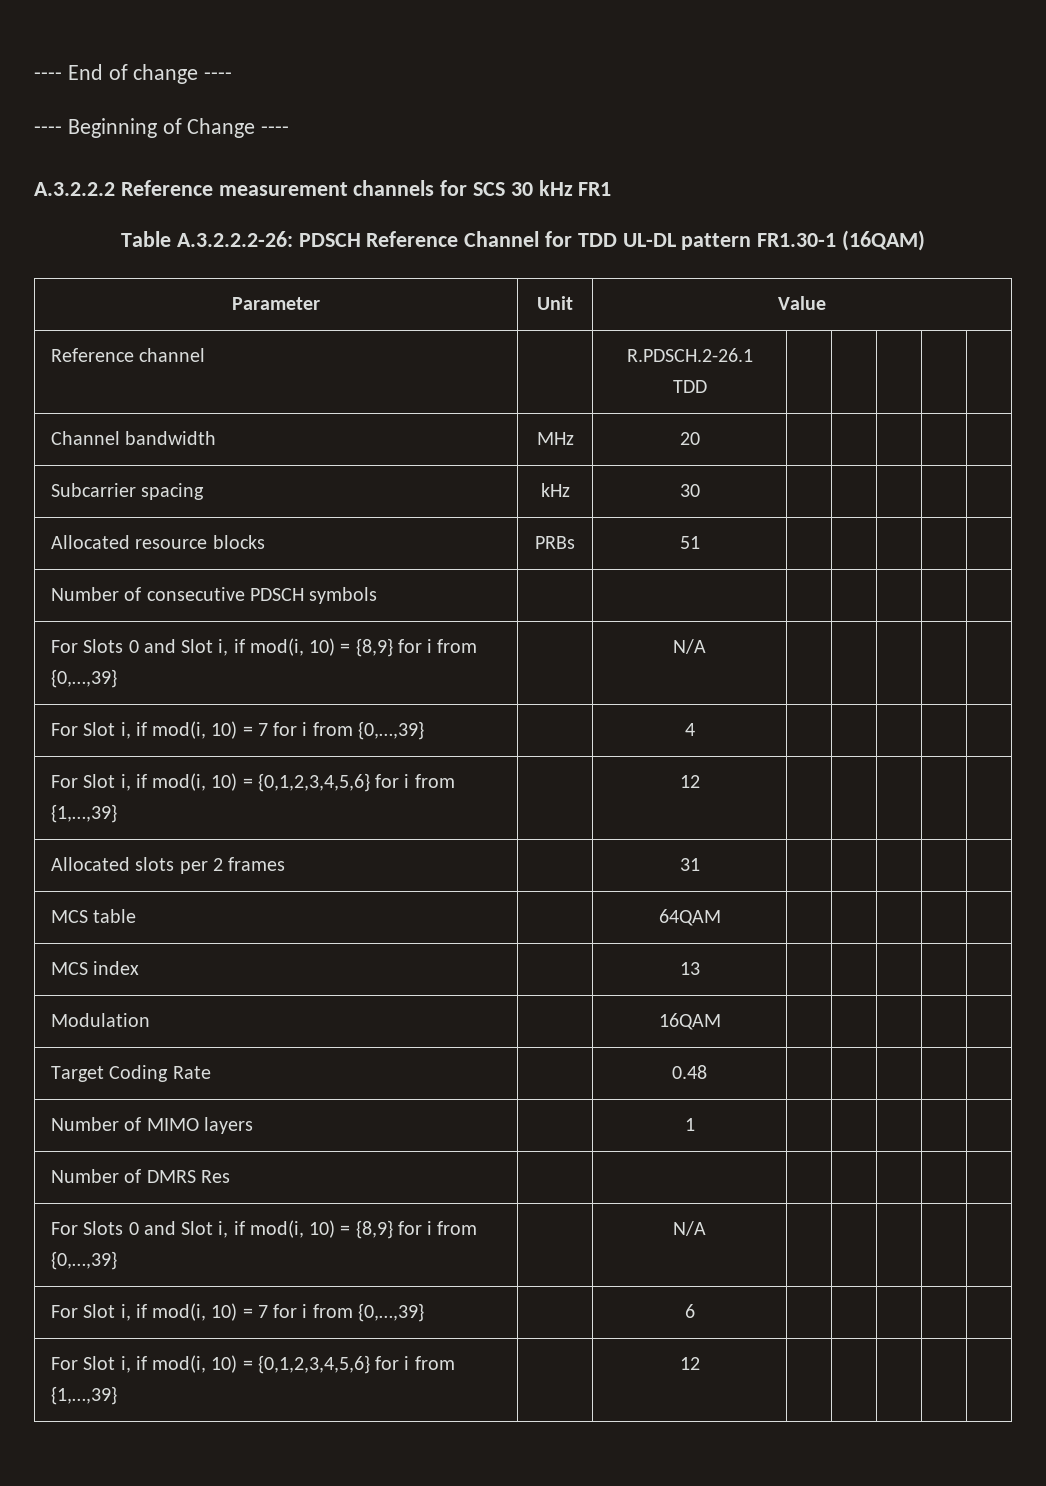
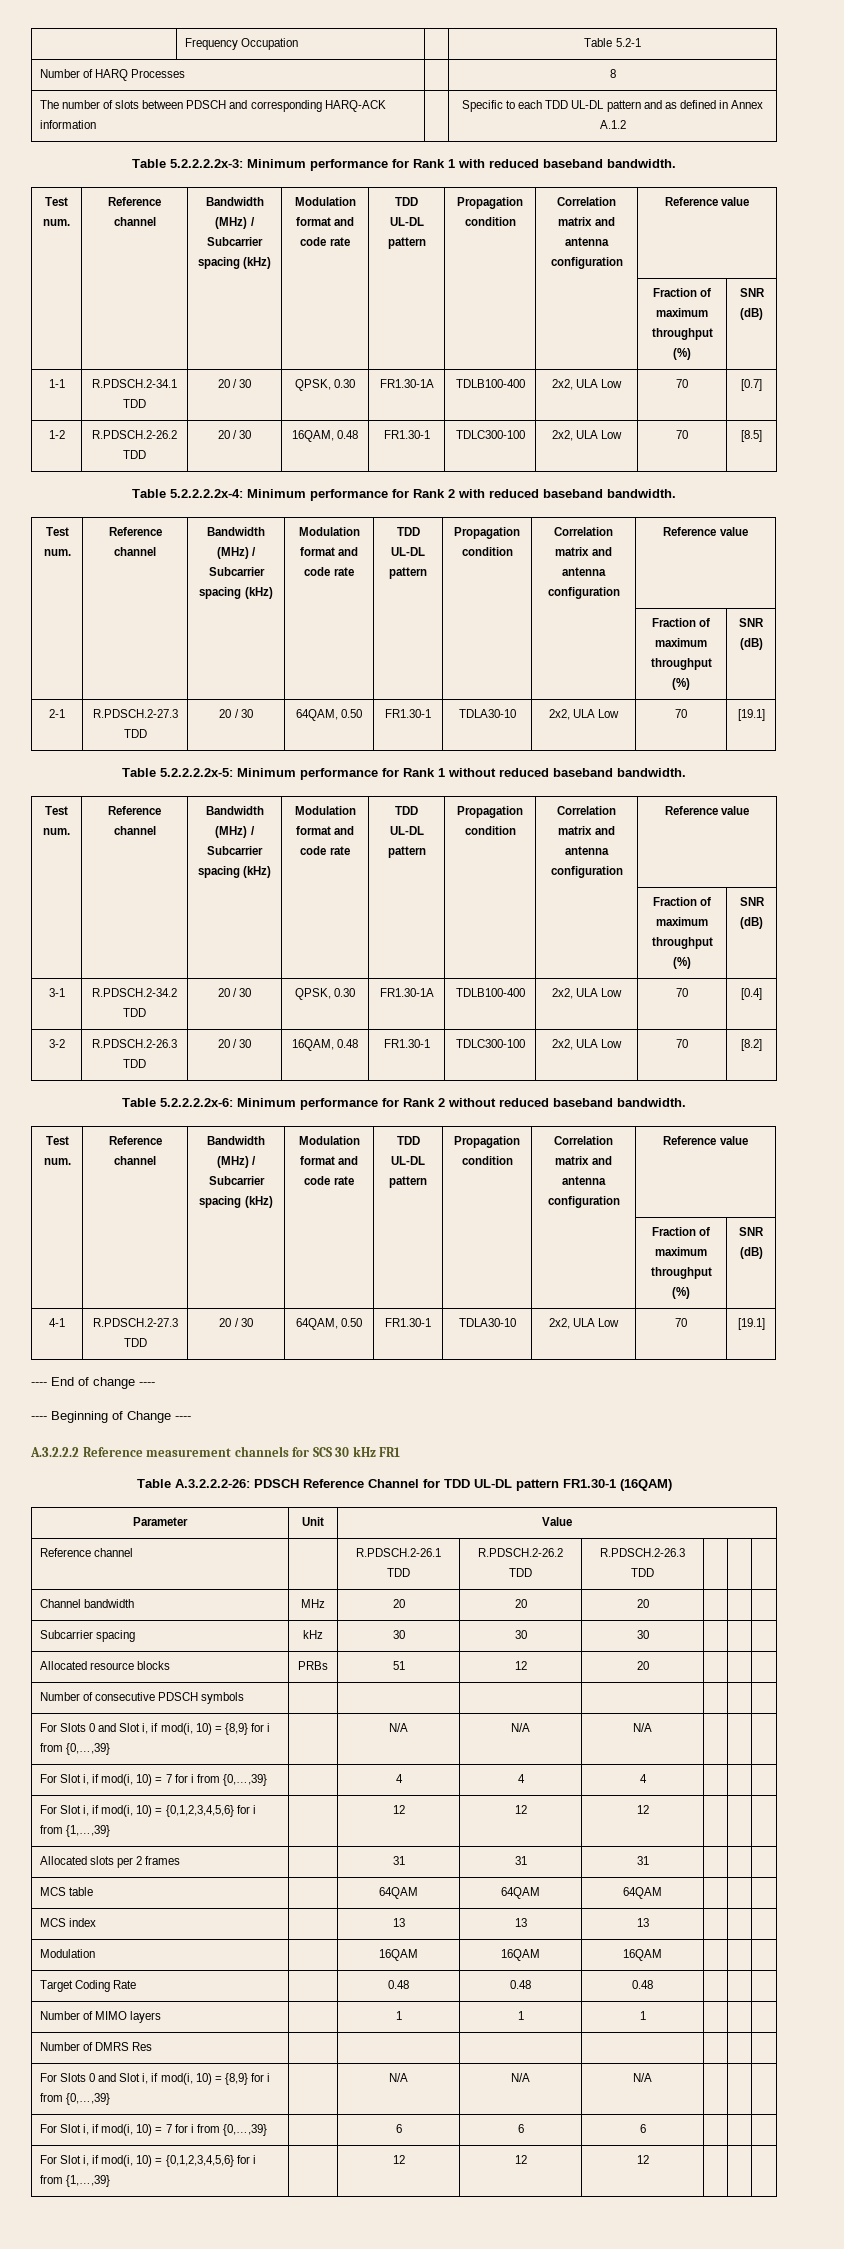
+ | Frequency Occupation | | Table 5.2-1
+ Number of HARQ Processes | | 8
+ The number of slots between PDSCH and corresponding HARQ-ACK information | | Specific to each TDD UL-DL pattern and as defined in Annex A.1.2
+ Table 5.2.2.2.2x-3: Minimum performance for Rank 1 with reduced baseband bandwidth.
+ Test num. | Reference channel | Bandwidth (MHz) / Subcarrier spacing (kHz) | Modulation format and code rate | TDD UL-DL pattern | Propagation condition | Correlation matrix and antenna configuration | Reference value
+ | | | | | | | Fraction of maximum throughput (%) | SNR (dB)
+ 1-1 | R.PDSCH.2-34.1 TDD | 20 / 30 | QPSK, 0.30 | FR1.30-1A | TDLB100-400 | 2x2, ULA Low | 70 | [0.7]
+ 1-2 | R.PDSCH.2-26.2 TDD | 20 / 30 | 16QAM, 0.48 | FR1.30-1 | TDLC300-100 | 2x2, ULA Low | 70 | [8.5]
+ Table 5.2.2.2.2x-4: Minimum performance for Rank 2 with reduced baseband bandwidth.
+ Test num. | Reference channel | Bandwidth (MHz) / Subcarrier spacing (kHz) | Modulation format and code rate | TDD UL-DL pattern | Propagation condition | Correlation matrix and antenna configuration | Reference value
+ | | | | | | | Fraction of maximum throughput (%) | SNR (dB)
+ 2-1 | R.PDSCH.2-27.3 TDD | 20 / 30 | 64QAM, 0.50 | FR1.30-1 | TDLA30-10 | 2x2, ULA Low | 70 | [19.1]
+ Table 5.2.2.2.2x-5: Minimum performance for Rank 1 without reduced baseband bandwidth.
+ Test num. | Reference channel | Bandwidth (MHz) / Subcarrier spacing (kHz) | Modulation format and code rate | TDD UL-DL pattern | Propagation condition | Correlation matrix and antenna configuration | Reference value
+ | | | | | | | Fraction of maximum throughput (%) | SNR (dB)
+ 3-1 | R.PDSCH.2-34.2 TDD | 20 / 30 | QPSK, 0.30 | FR1.30-1A | TDLB100-400 | 2x2, ULA Low | 70 | [0.4]
+ 3-2 | R.PDSCH.2-26.3 TDD | 20 / 30 | 16QAM, 0.48 | FR1.30-1 | TDLC300-100 | 2x2, ULA Low | 70 | [8.2]
+ Table 5.2.2.2.2x-6: Minimum performance for Rank 2 without reduced baseband bandwidth.
+ Test num. | Reference channel | Bandwidth (MHz) / Subcarrier spacing (kHz) | Modulation format and code rate | TDD UL-DL pattern | Propagation condition | Correlation matrix and antenna configuration | Reference value
+ | | | | | | | Fraction of maximum throughput (%) | SNR (dB)
+ 4-1 | R.PDSCH.2-27.3 TDD | 20 / 30 | 64QAM, 0.50 | FR1.30-1 | TDLA30-10 | 2x2, ULA Low | 70 | [19.1]
- Reference channel | | R.PDSCH.2-26.1 TDD | | | | |
+ Reference channel | | R.PDSCH.2-26.1 TDD | R.PDSCH.2-26.2 TDD | R.PDSCH.2-26.3 TDD | | |
- Channel bandwidth | MHz | 20 | | | | |
+ Channel bandwidth | MHz | 20 | 20 | 20 | | |
- Subcarrier spacing | kHz | 30 | | | | |
+ Subcarrier spacing | kHz | 30 | 30 | 30 | | |
- Allocated resource blocks | PRBs | 51 | | | | |
+ Allocated resource blocks | PRBs | 51 | 12 | 20 | | |
  Number of consecutive PDSCH symbols | | | | | | |
- For Slots 0 and Slot i, if mod(i, 10) = {8,9} for i from {0,…,39} | | N/A | | | | |
+ For Slots 0 and Slot i, if mod(i, 10) = {8,9} for i from {0,…,39} | | N/A | N/A | N/A | | |
- For Slot i, if mod(i, 10) = 7 for i from {0,…,39} | | 4 | | | | |
- For Slot i, if mod(i, 10) = {0,1,2,3,4,5,6} for i from {1,…,39} | | 12 | | | | |
+ For Slot i, if mod(i, 10) = 7 for i from {0,…,39} | | 4 | 4 | 4 | | |
+ For Slot i, if mod(i, 10) = {0,1,2,3,4,5,6} for i from {1,…,39} | | 12 | 12 | 12 | | |
- Allocated slots per 2 frames | | 31 | | | | |
+ Allocated slots per 2 frames | | 31 | 31 | 31 | | |
- MCS table | | 64QAM | | | | |
+ MCS table | | 64QAM | 64QAM | 64QAM | | |
- MCS index | | 13 | | | | |
+ MCS index | | 13 | 13 | 13 | | |
- Modulation | | 16QAM | | | | |
+ Modulation | | 16QAM | 16QAM | 16QAM | | |
- Target Coding Rate | | 0.48 | | | | |
+ Target Coding Rate | | 0.48 | 0.48 | 0.48 | | |
- Number of MIMO layers | | 1 | | | | |
+ Number of MIMO layers | | 1 | 1 | 1 | | |
  Number of DMRS Res | | | | | | |
- For Slots 0 and Slot i, if mod(i, 10) = {8,9} for i from {0,…,39} | | N/A | | | | |
+ For Slots 0 and Slot i, if mod(i, 10) = {8,9} for i from {0,…,39} | | N/A | N/A | N/A | | |
- For Slot i, if mod(i, 10) = 7 for i from {0,…,39} | | 6 | | | | |
- For Slot i, if mod(i, 10) = {0,1,2,3,4,5,6} for i from {1,…,39} | | 12 | | | | |
+ For Slot i, if mod(i, 10) = 7 for i from {0,…,39} | | 6 | 6 | 6 | | |
+ For Slot i, if mod(i, 10) = {0,1,2,3,4,5,6} for i from {1,…,39} | | 12 | 12 | 12 | | |

